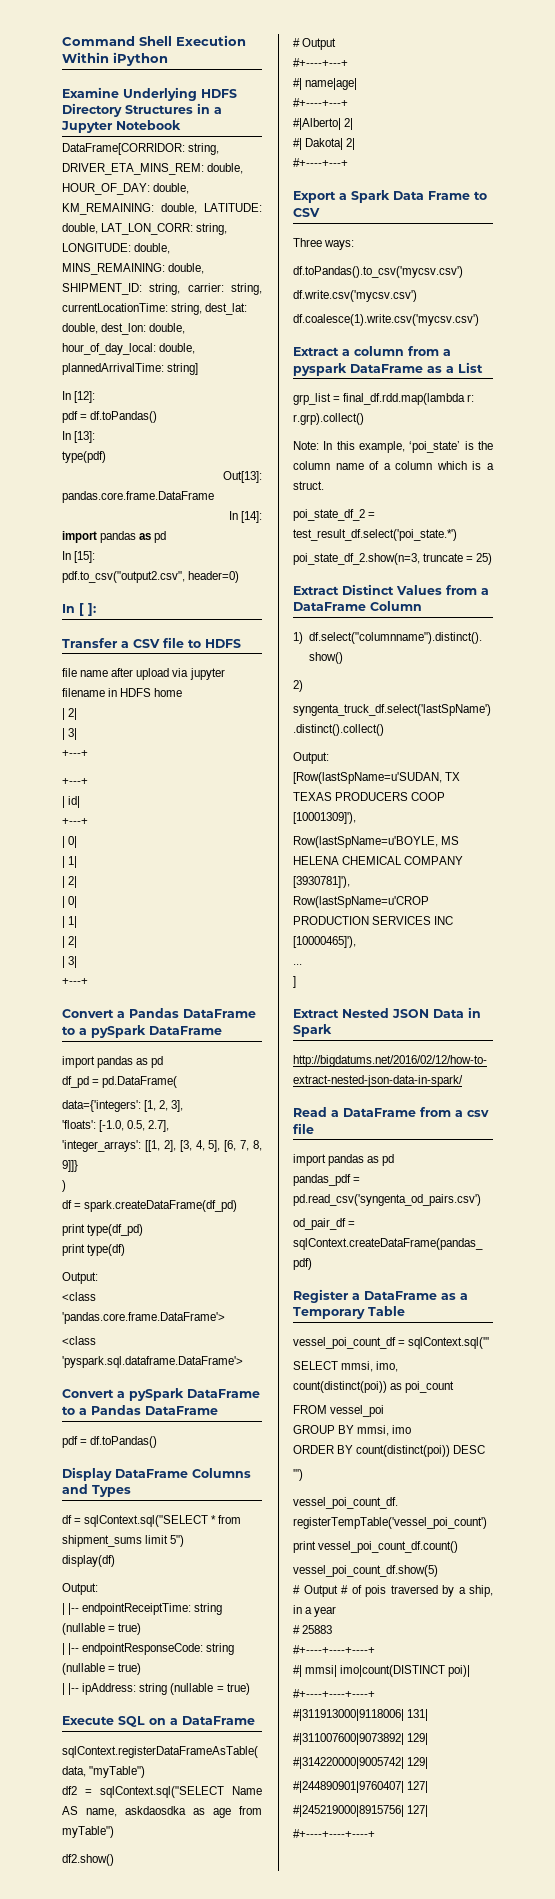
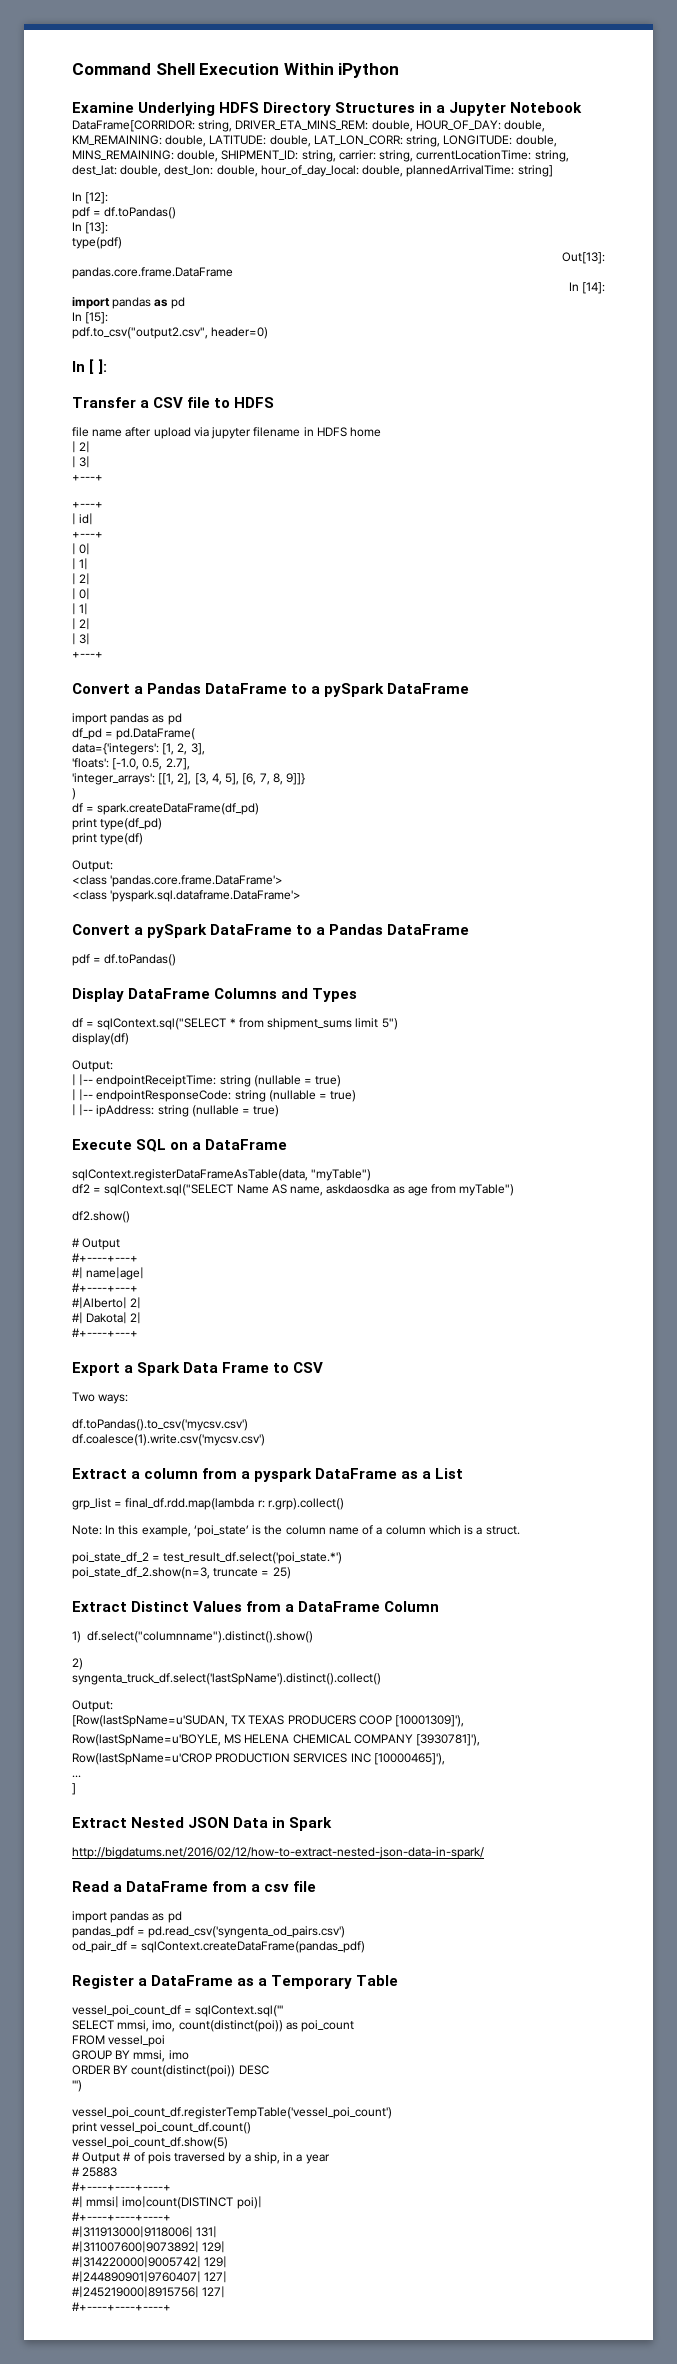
- Three ways:
+ Two ways:
- df.write.csv('mycsv.csv')

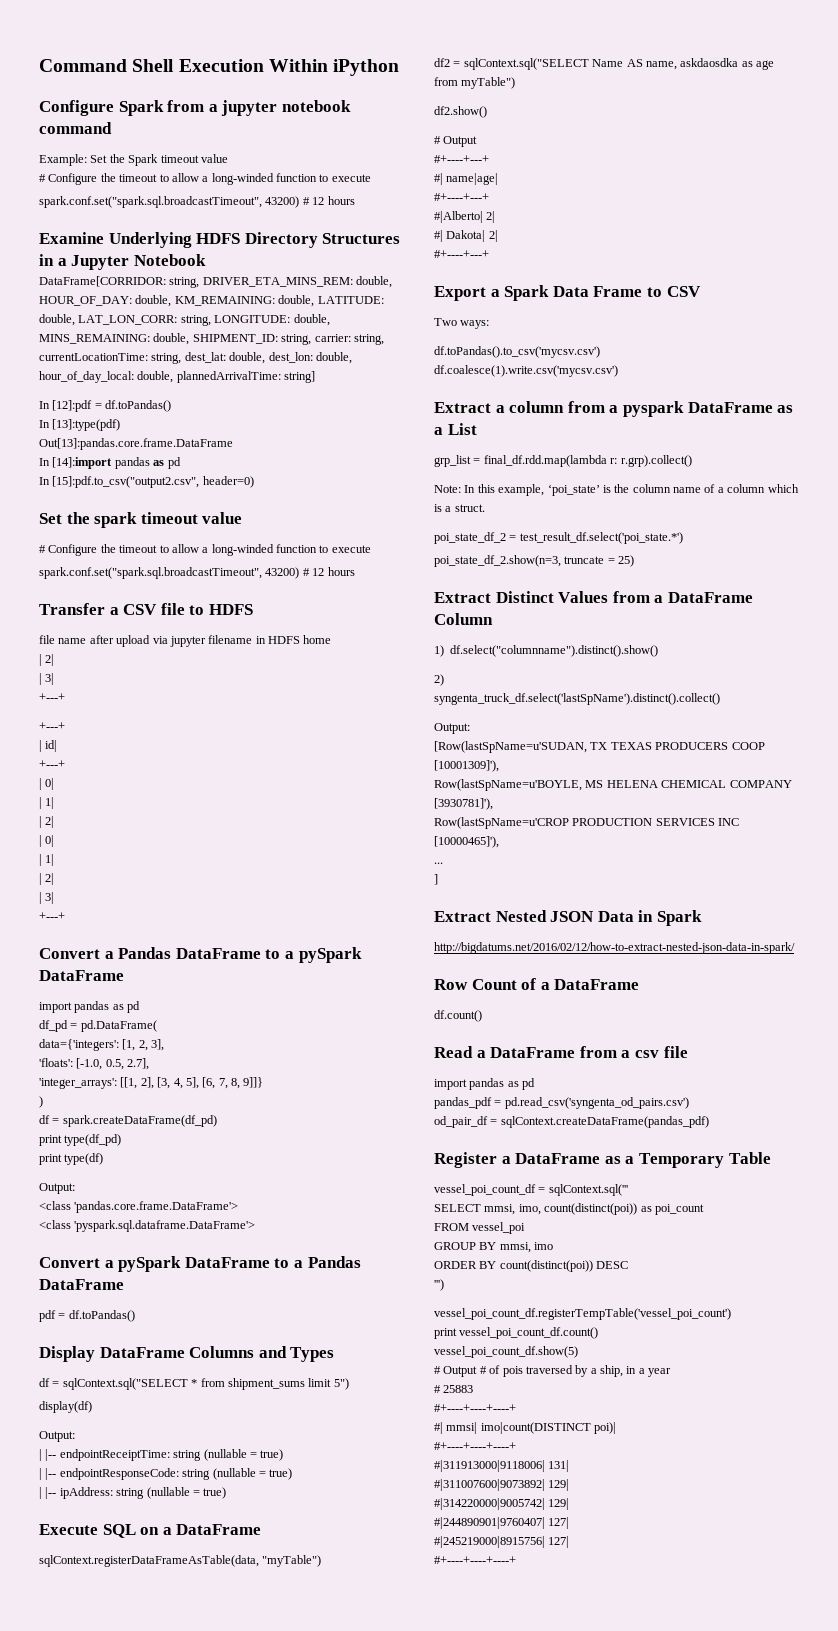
+ Configure Spark from a jupyter notebook command
+ Example: Set the Spark timeout value
+ # Configure the timeout to allow a long-winded function to execute
+ spark.conf.set("spark.sql.broadcastTimeout", 43200) # 12 hours
- In [12]:
- pdf = df.toPandas()
+ In [12]:pdf = df.toPandas()
- In [13]:
- type(pdf)
- Out[13]:
- pandas.core.frame.DataFrame
- In [14]:
- import pandas as pd
+ In [13]:type(pdf)
+ Out[13]:pandas.core.frame.DataFrame
+ In [14]:import pandas as pd
- In [15]:
- pdf.to_csv("output2.csv", header=0)
+ In [15]:pdf.to_csv("output2.csv", header=0)
- In [ ]:
+ Set the spark timeout value
+ # Configure the timeout to allow a long-winded function to execute
+ spark.conf.set("spark.sql.broadcastTimeout", 43200) # 12 hours
+ Row Count of a DataFrame
+ df.count()

